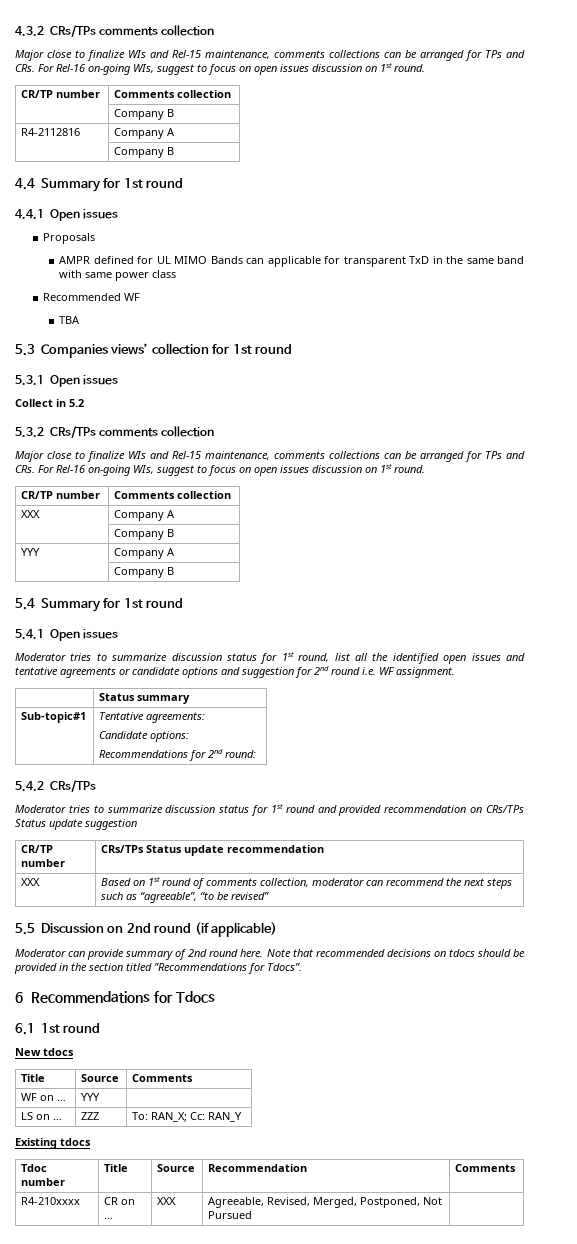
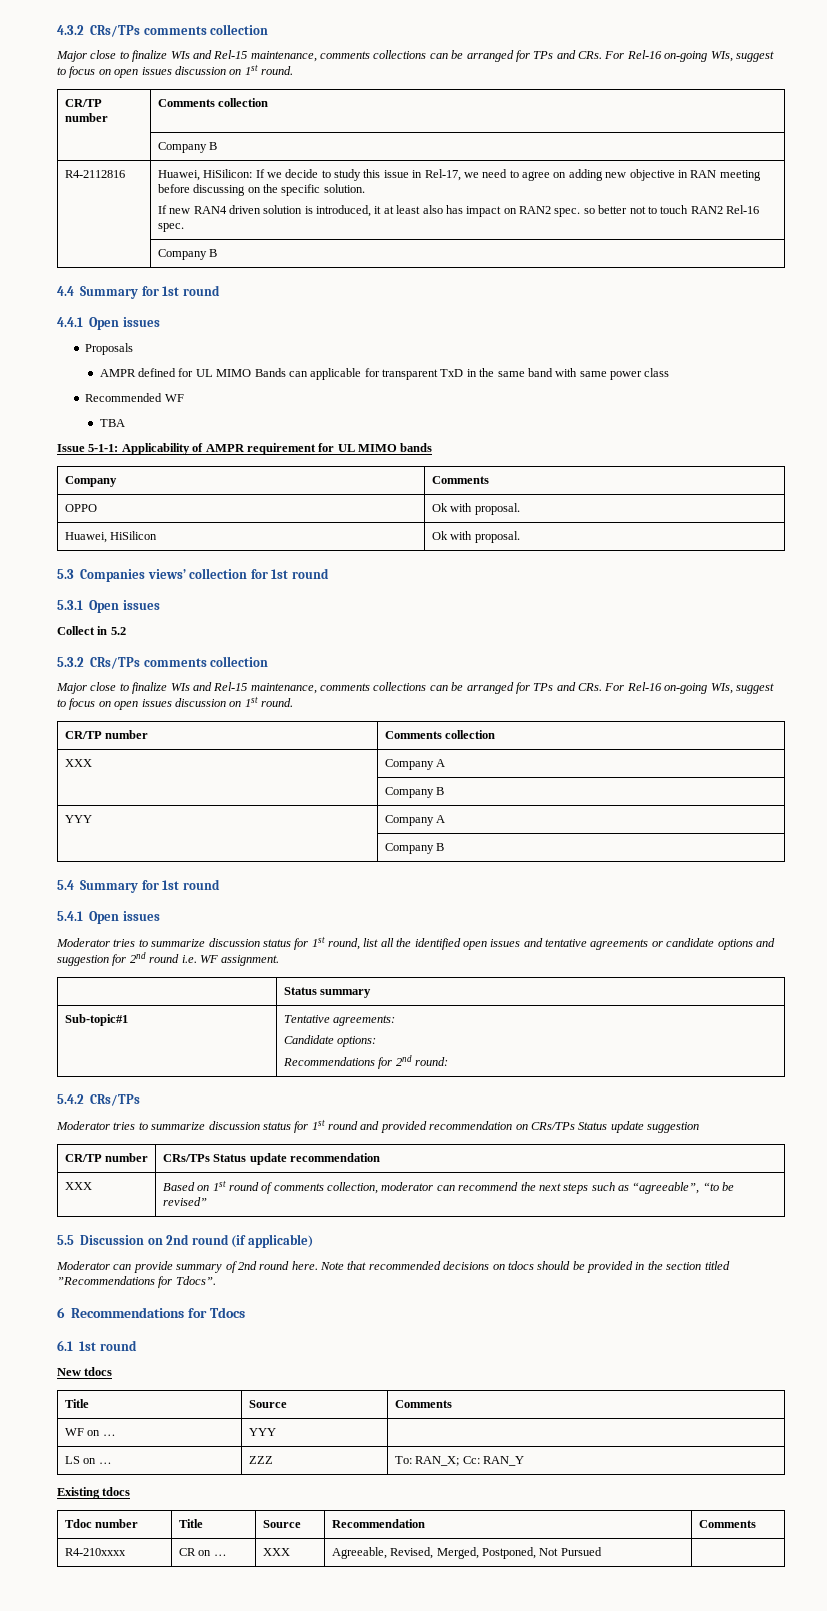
- R4-2112816 | Company A
+ R4-2112816 | Huawei, HiSilicon: If we decide to study this issue in Rel-17, we need to agree on adding new objective in RAN meeting before discussing on the specific solution.
+ If new RAN4 driven solution is introduced, it at least also has impact on RAN2 spec. so better not to touch RAN2 Rel-16 spec.
+ Issue 5-1-1: Applicability of AMPR requirement for UL MIMO bands
+ Company | Comments
+ OPPO | Ok with proposal.
+ Huawei, HiSilicon | Ok with proposal.

